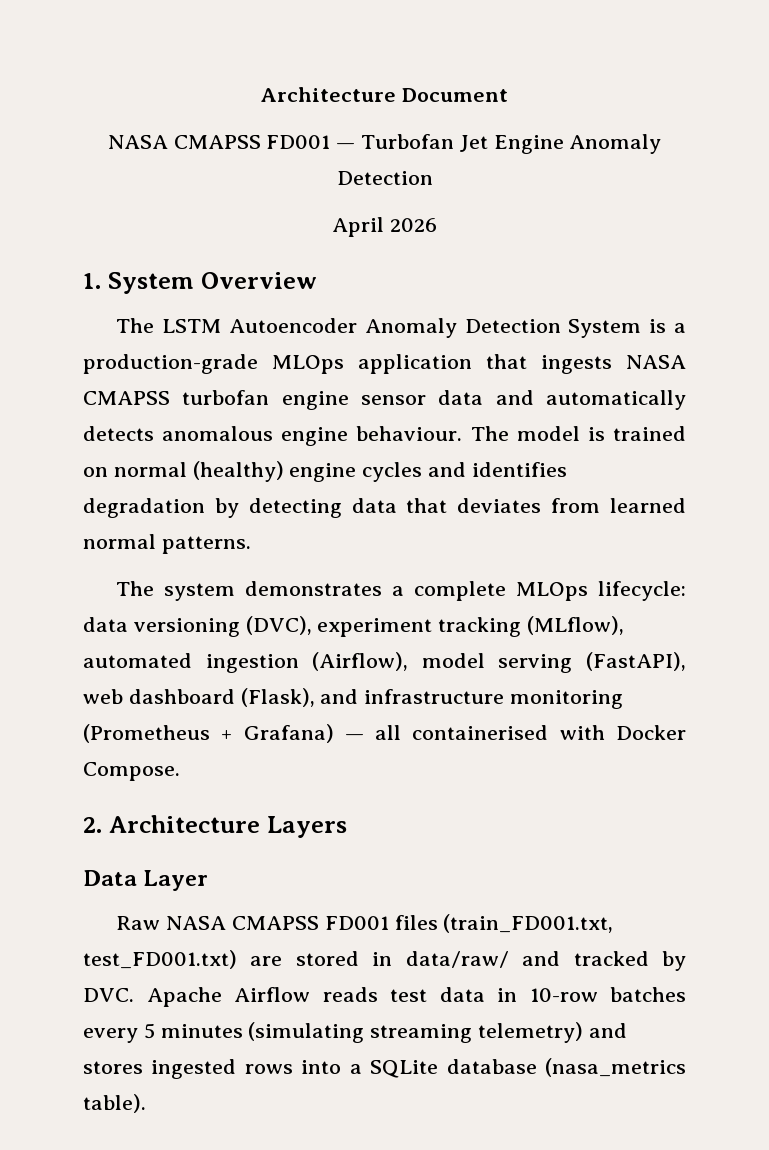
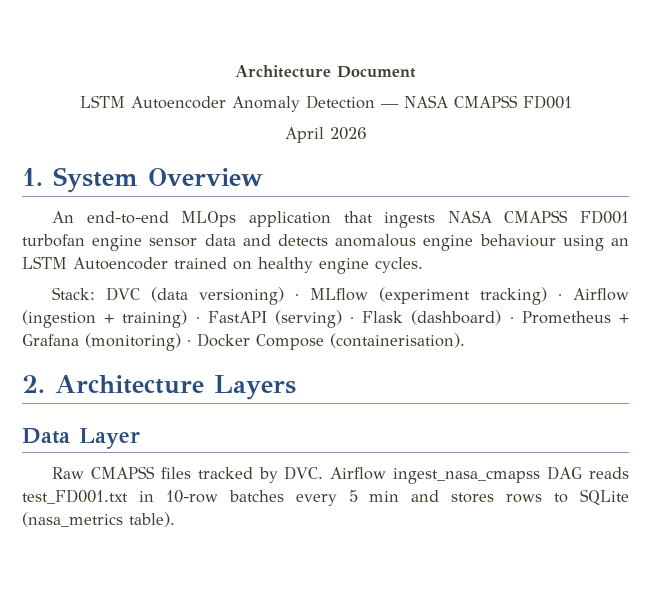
- NASA CMAPSS FD001 — Turbofan Jet Engine Anomaly Detection
+ LSTM Autoencoder Anomaly Detection — NASA CMAPSS FD001
- The LSTM Autoencoder Anomaly Detection System is a production-grade MLOps application that ingests NASA CMAPSS turbofan engine sensor data and automatically detects anomalous engine behaviour. The model is trained on normal (healthy) engine cycles and identifies degradation by detecting data that deviates from learned normal patterns.
- The system demonstrates a complete MLOps lifecycle: data versioning (DVC), experiment tracking (MLflow), automated ingestion (Airflow), model serving (FastAPI), web dashboard (Flask), and infrastructure monitoring (Prometheus + Grafana) — all containerised with Docker Compose.
+ An end-to-end MLOps application that ingests NASA CMAPSS FD001 turbofan engine sensor data and detects anomalous engine behaviour using an LSTM Autoencoder trained on healthy engine cycles.
+ Stack: DVC (data versioning) · MLflow (experiment tracking) · Airflow (ingestion + training) · FastAPI (serving) · Flask (dashboard) · Prometheus + Grafana (monitoring) · Docker Compose (containerisation).
- Raw NASA CMAPSS FD001 files (train_FD001.txt, test_FD001.txt) are stored in data/raw/ and tracked by DVC. Apache Airflow reads test data in 10-row batches every 5 minutes (simulating streaming telemetry) and stores ingested rows into a SQLite database (nasa_metrics table).
+ Raw CMAPSS files tracked by DVC. Airflow ingest_nasa_cmapss DAG reads test_FD001.txt in 10-row batches every 5 min and stores rows to SQLite (nasa_metrics table).

